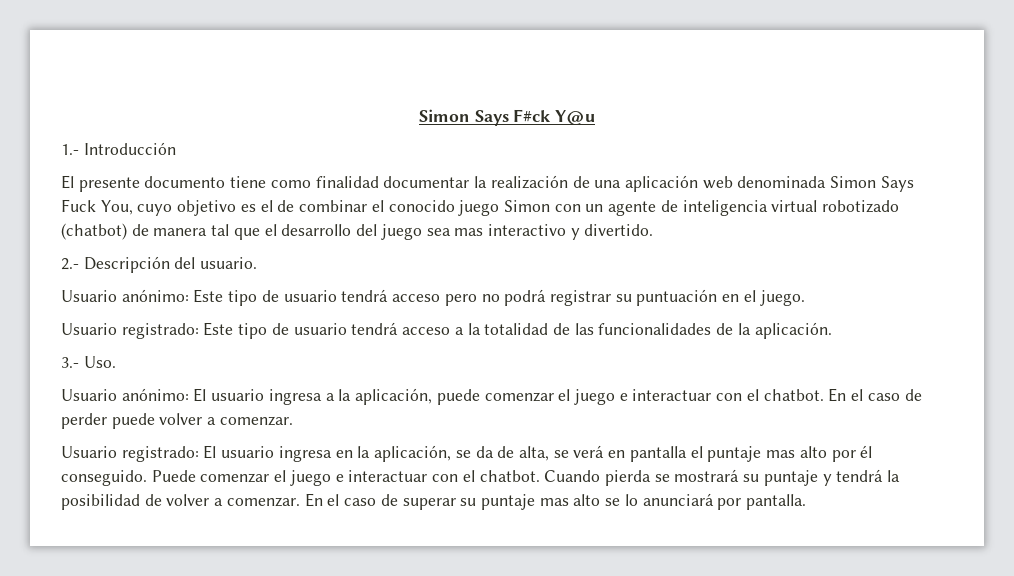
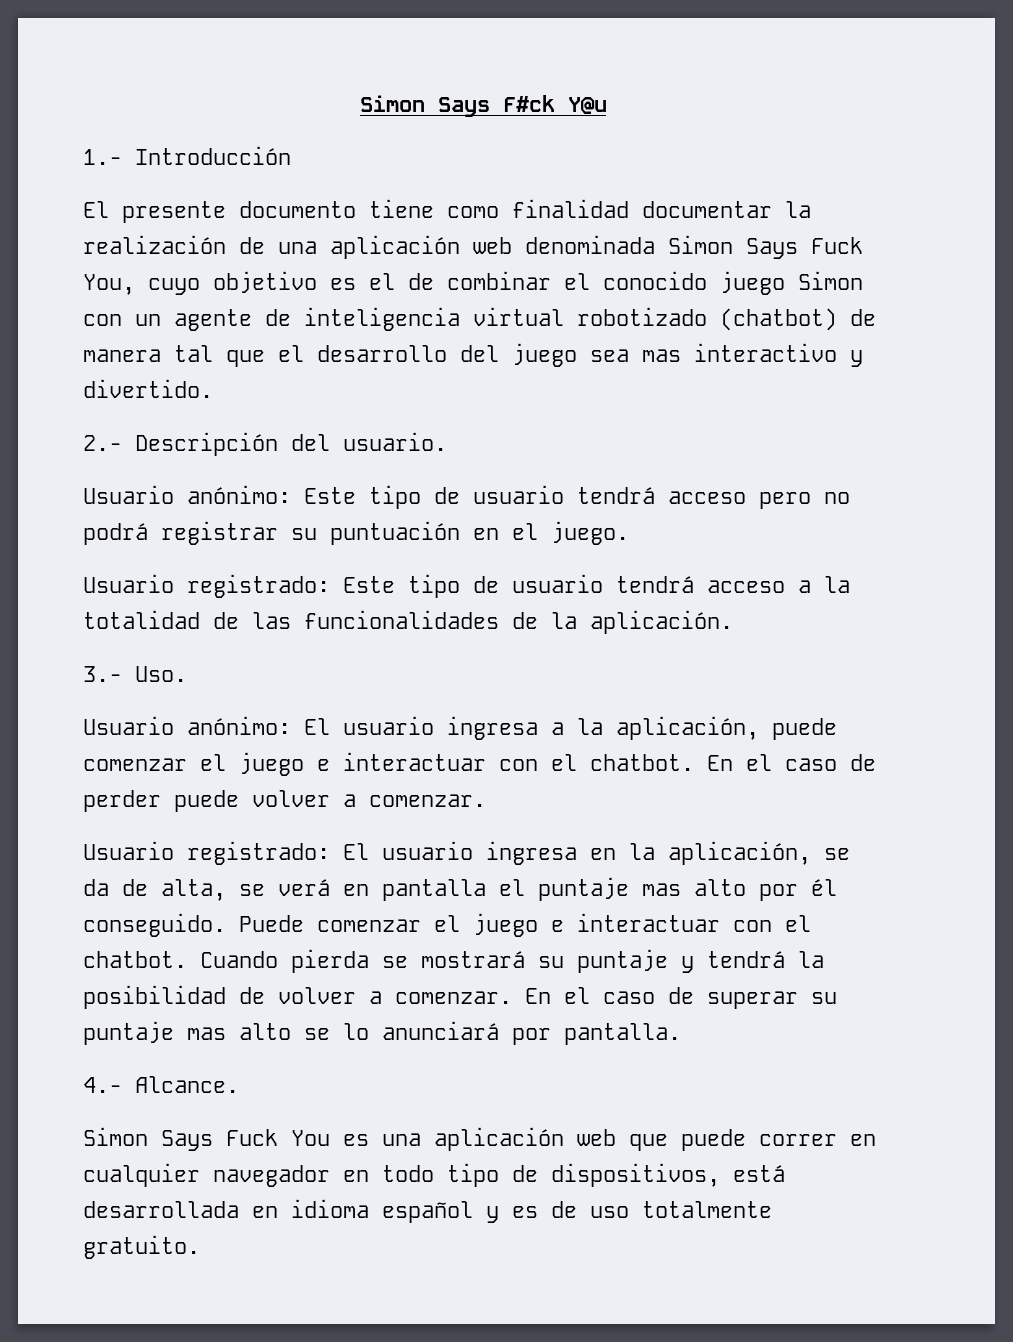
+ 4.- Alcance.
+ Simon Says Fuck You es una aplicación web que puede correr en cualquier navegador en todo tipo de dispositivos, está desarrollada en idioma español y es de uso totalmente gratuito.

